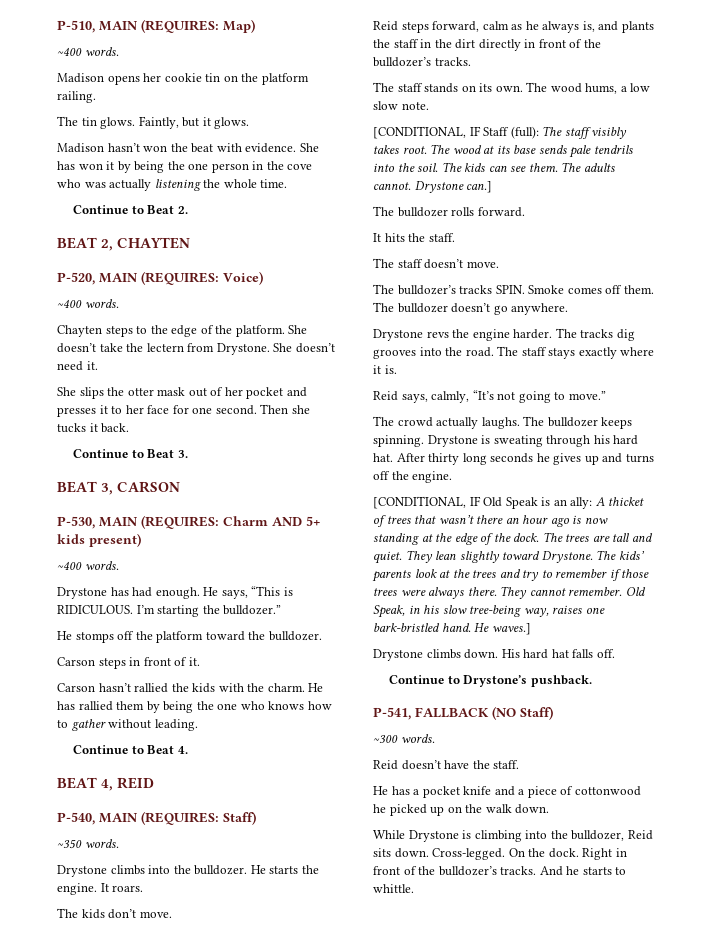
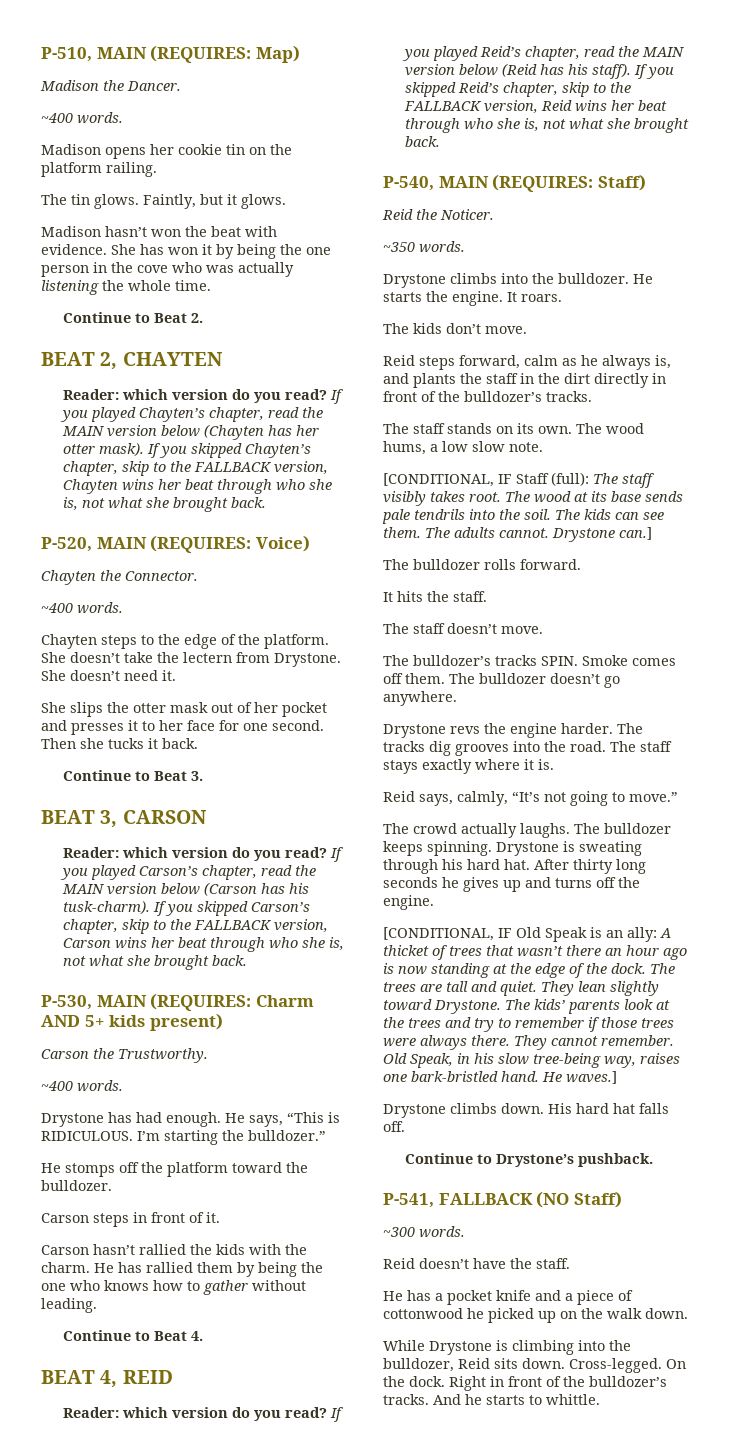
+ Madison the Dancer.
+ Reader: which version do you read? If you played Chayten’s chapter, read the MAIN version below (Chayten has her otter mask). If you skipped Chayten’s chapter, skip to the FALLBACK version, Chayten wins her beat through who she is, not what she brought back.
+ Chayten the Connector.
+ Reader: which version do you read? If you played Carson’s chapter, read the MAIN version below (Carson has his tusk-charm). If you skipped Carson’s chapter, skip to the FALLBACK version, Carson wins her beat through who she is, not what she brought back.
+ Carson the Trustworthy.
+ Reader: which version do you read? If you played Reid’s chapter, read the MAIN version below (Reid has his staff). If you skipped Reid’s chapter, skip to the FALLBACK version, Reid wins her beat through who she is, not what she brought back.
+ Reid the Noticer.

